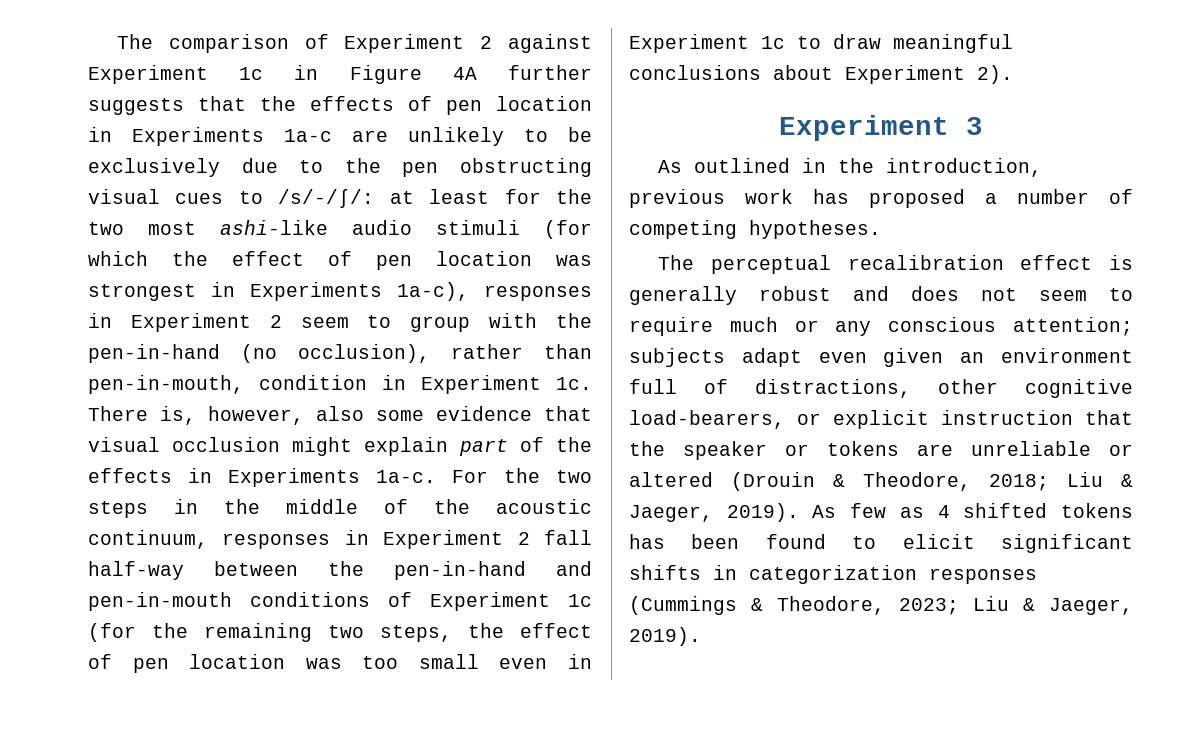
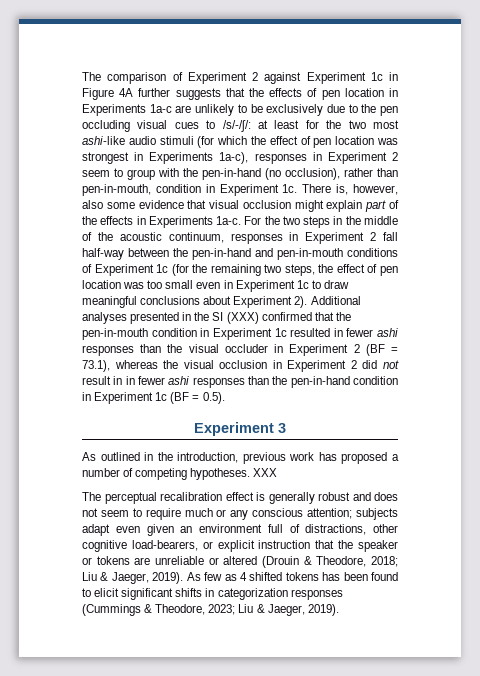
- The comparison of Experiment 2 against Experiment 1c in Figure 4A further suggests that the effects of pen location in Experiments 1a-c are unlikely to be exclusively due to the pen obstructing visual cues to /s/-/ʃ/:
+ The comparison of Experiment 2 against Experiment 1c in Figure 4A further suggests that the effects of pen location in Experiments 1a-c are unlikely to be exclusively due to the pen occluding visual cues to /s/-/ʃ/:
+ Additional analyses presented in the SI (XXX) confirmed that the pen-in-mouth condition in Experiment 1c resulted in fewer ashi responses than the visual occluder in Experiment 2 (BF = 73.1), whereas the visual occlusion in Experiment 2 did not result in in fewer ashi responses than the pen-in-hand condition in Experiment 1c (BF = 0.5).
+ XXX

